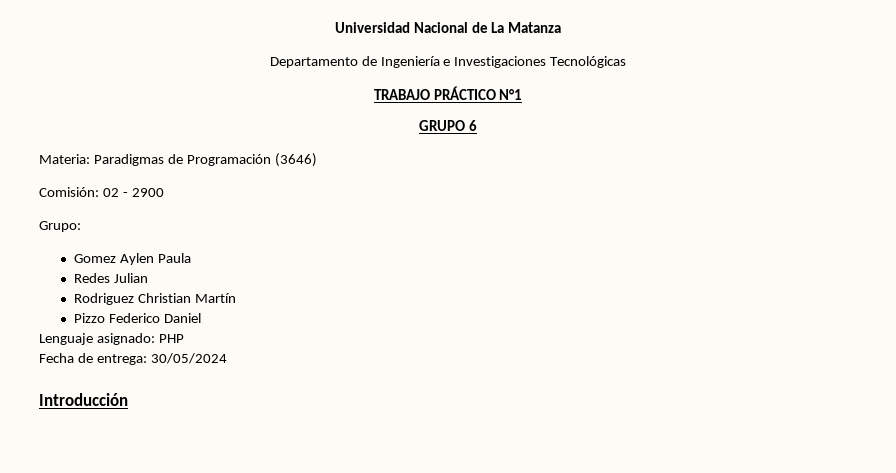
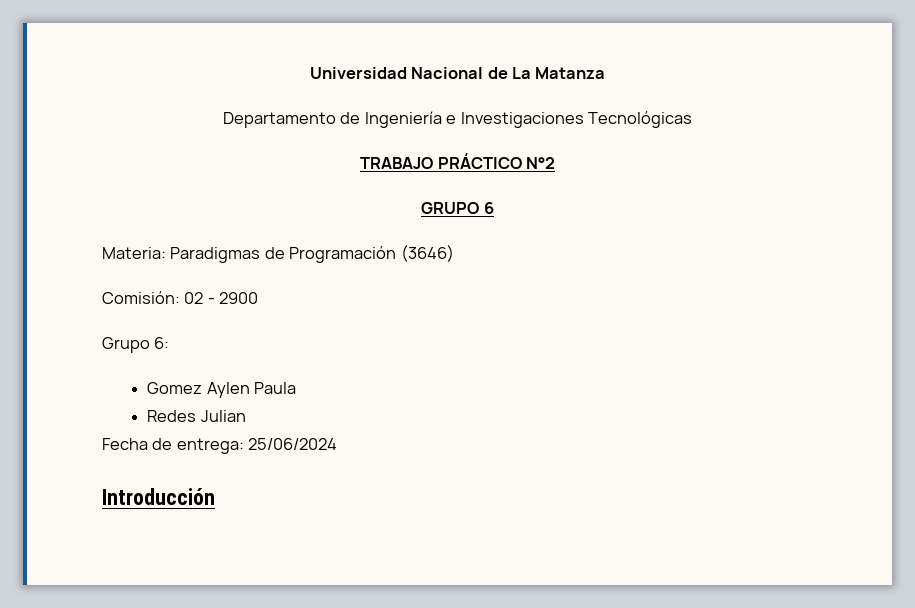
- TRABAJO PRÁCTICO N°1
+ TRABAJO PRÁCTICO N°2
- Grupo:
+ Grupo 6:
- Rodriguez Christian Martín
- Pizzo Federico Daniel
- Lenguaje asignado: PHP
- Fecha de entrega: 30/05/2024
+ Fecha de entrega: 25/06/2024

